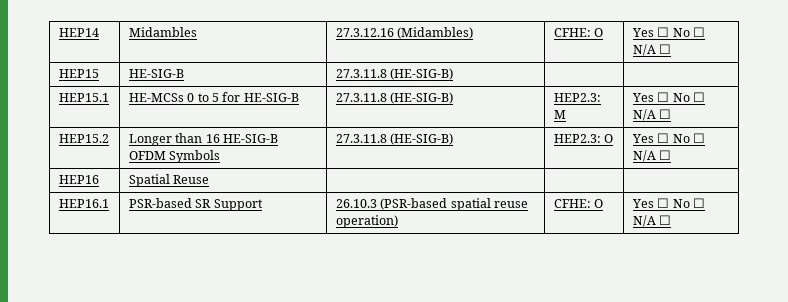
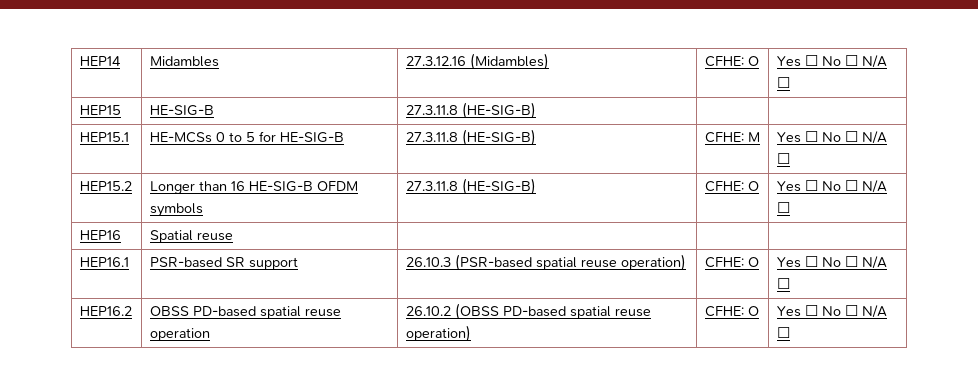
- HEP15.1 | HE-MCSs 0 to 5 for HE-SIG-B | 27.3.11.8 (HE-SIG-B) | HEP2.3: M | Yes ☐ No ☐ N/A ☐
+ HEP15.1 | HE-MCSs 0 to 5 for HE-SIG-B | 27.3.11.8 (HE-SIG-B) | CFHE: M | Yes ☐ No ☐ N/A ☐
- HEP15.2 | Longer than 16 HE-SIG-B OFDM Symbols | 27.3.11.8 (HE-SIG-B) | HEP2.3: O | Yes ☐ No ☐ N/A ☐
+ HEP15.2 | Longer than 16 HE-SIG-B OFDM symbols | 27.3.11.8 (HE-SIG-B) | CFHE: O | Yes ☐ No ☐ N/A ☐
- HEP16 | Spatial Reuse | | |
+ HEP16 | Spatial reuse | | |
- HEP16.1 | PSR-based SR Support | 26.10.3 (PSR-based spatial reuse operation) | CFHE: O | Yes ☐ No ☐ N/A ☐
+ HEP16.1 | PSR-based SR support | 26.10.3 (PSR-based spatial reuse operation) | CFHE: O | Yes ☐ No ☐ N/A ☐
+ HEP16.2 | OBSS PD-based spatial reuse operation | 26.10.2 (OBSS PD-based spatial reuse operation) | CFHE: O | Yes ☐ No ☐ N/A ☐

